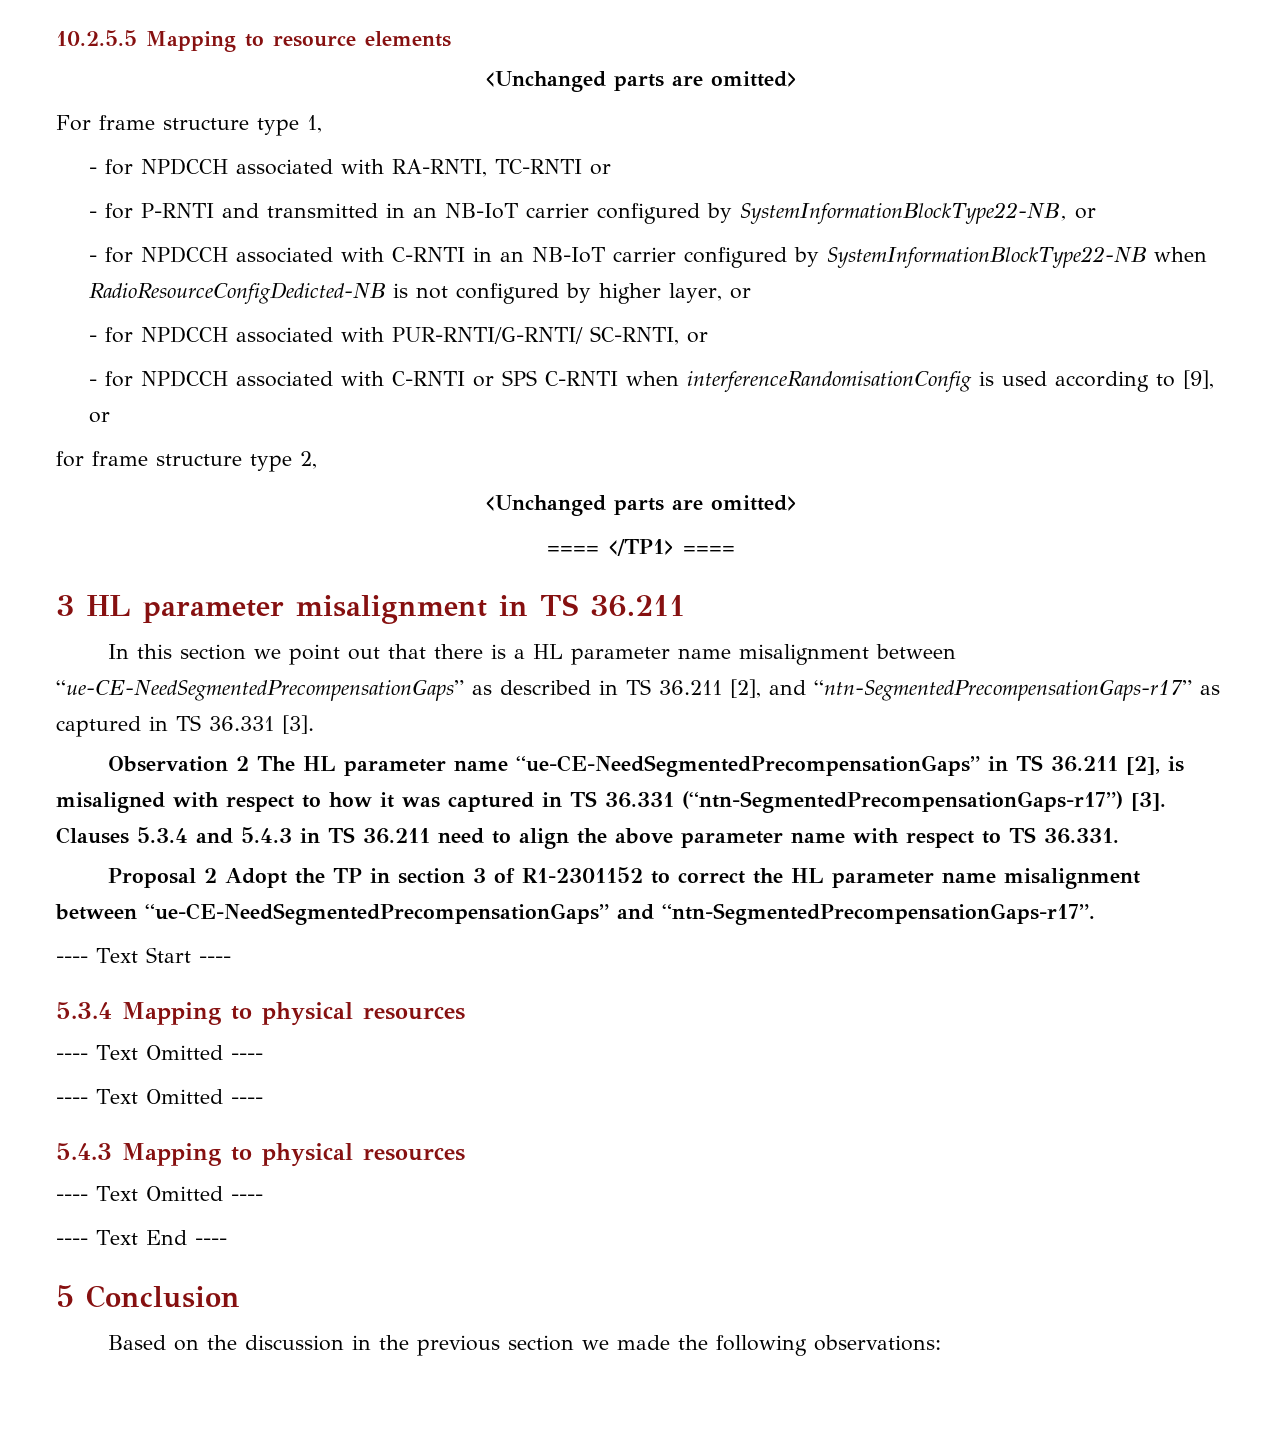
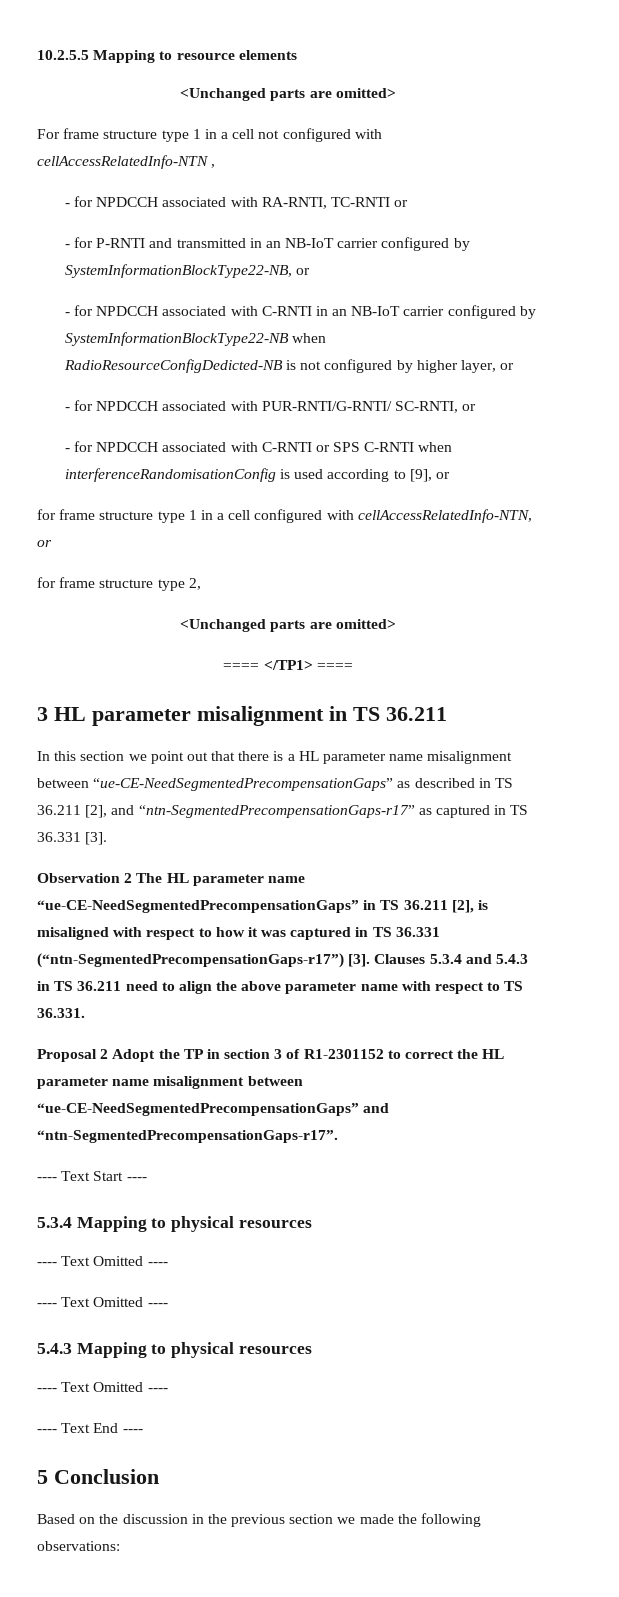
- For frame structure type 1,
+ For frame structure type 1 in a cell not configured with cellAccessRelatedInfo-NTN ,
+ for frame structure type 1 in a cell configured with cellAccessRelatedInfo-NTN, or

